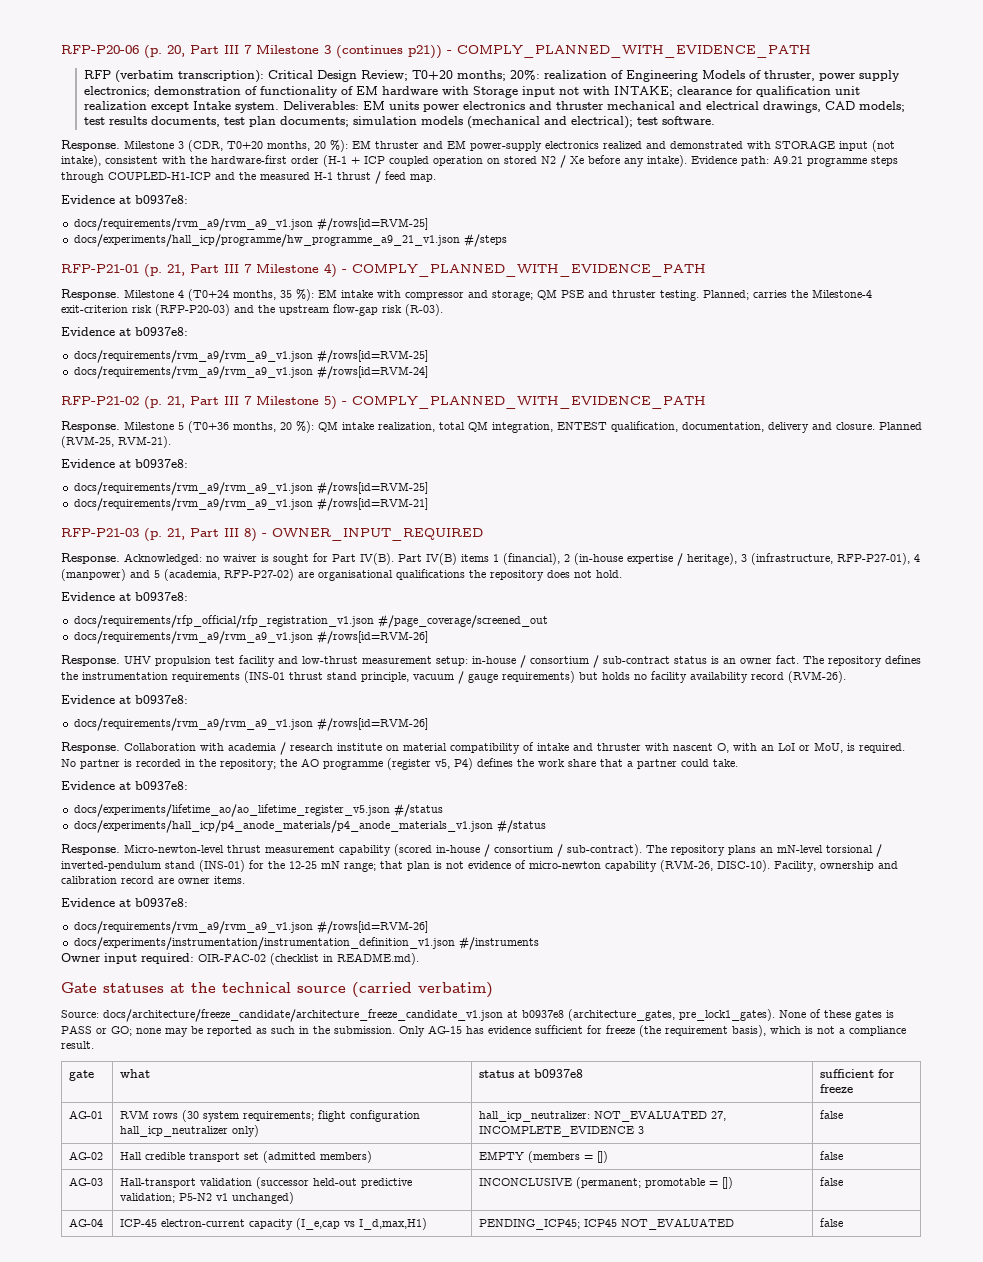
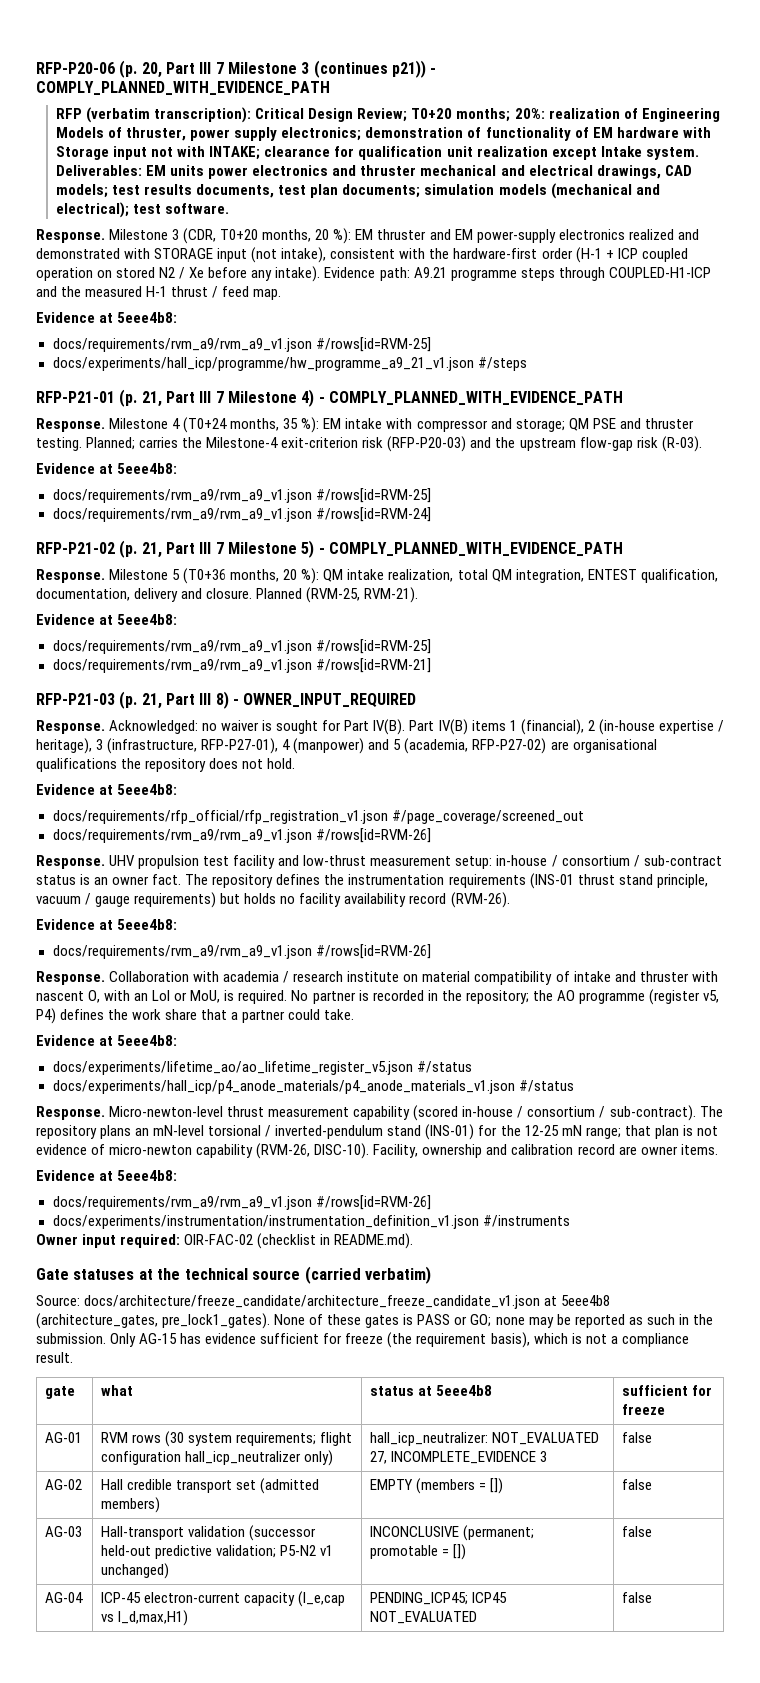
  Evidence path: A9.21 programme steps through COUPLED-H1-ICP and the measured H-1 thrust / feed map.
- Evidence at b0937e8:
+ Evidence at 5eee4b8:
  Planned; carries the Milestone-4 exit-criterion risk (RFP-P20-03) and the upstream flow-gap risk (R-03).
- Evidence at b0937e8:
+ Evidence at 5eee4b8:
  Planned (RVM-25, RVM-21).
- Evidence at b0937e8:
+ Evidence at 5eee4b8:
  Part IV(B) items 1 (financial), 2 (in-house expertise / heritage), 3 (infrastructure, RFP-P27-01), 4 (manpower) and 5 (academia, RFP-P27-02) are organisational qualifications the repository does not hold.
- Evidence at b0937e8:
+ Evidence at 5eee4b8:
  The repository defines the instrumentation requirements (INS-01 thrust stand principle, vacuum / gauge requirements) but holds no facility availability record (RVM-26).
- Evidence at b0937e8:
+ Evidence at 5eee4b8:
  No partner is recorded in the repository; the AO programme (register v5, P4) defines the work share that a partner could take.
- Evidence at b0937e8:
+ Evidence at 5eee4b8:
  Facility, ownership and calibration record are owner items.
- Evidence at b0937e8:
+ Evidence at 5eee4b8:
- Source: docs/architecture/freeze_candidate/architecture_freeze_candidate_v1.json at b0937e8 (architecture_gates, pre_lock1_gates).
+ Source: docs/architecture/freeze_candidate/architecture_freeze_candidate_v1.json at 5eee4b8 (architecture_gates, pre_lock1_gates).
- gate | what | status at b0937e8 | sufficient for freeze
+ gate | what | status at 5eee4b8 | sufficient for freeze

